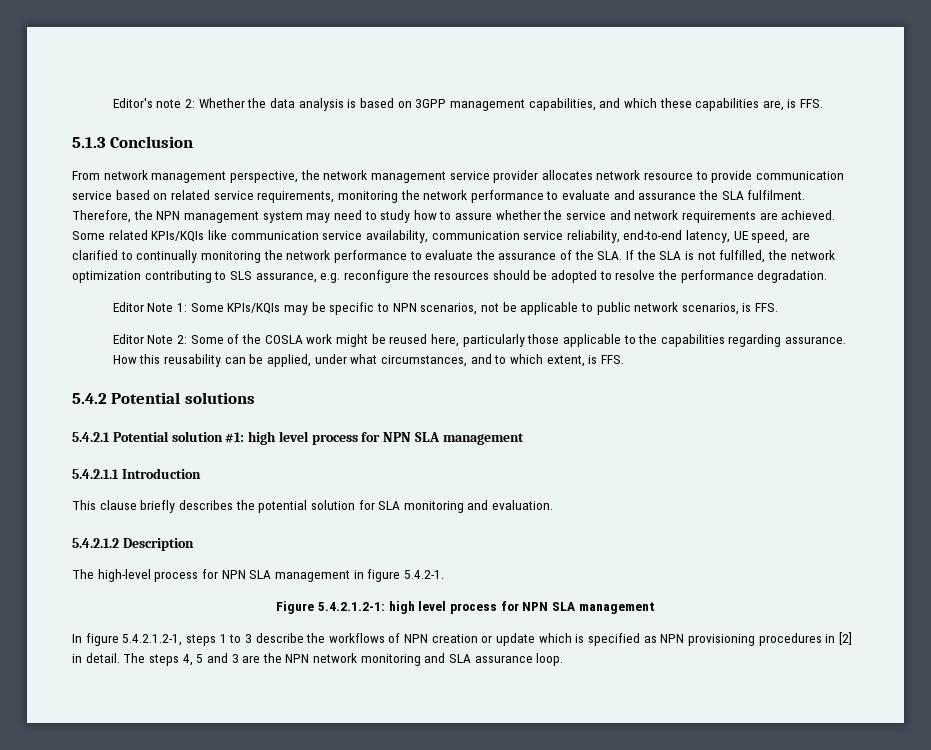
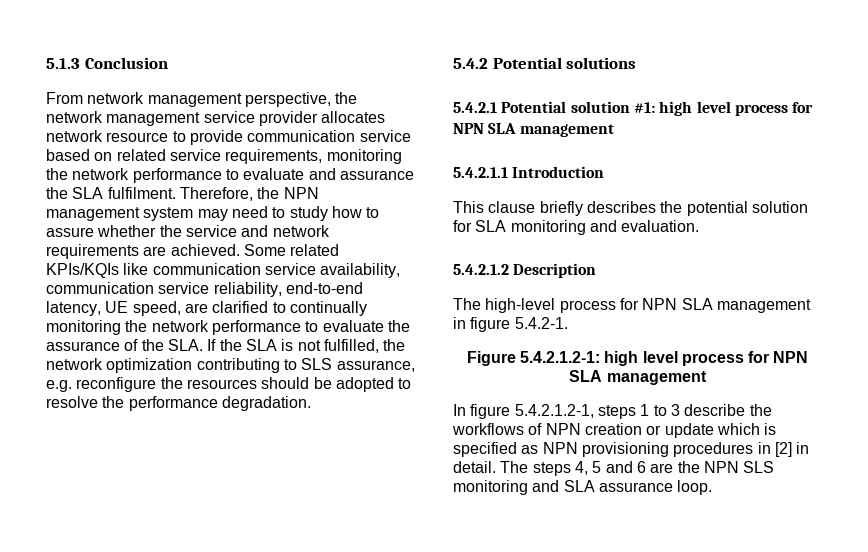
- Editor's note 2: Whether the data analysis is based on 3GPP management capabilities, and which these capabilities are, is FFS.
- Editor Note 1: Some KPIs/KQIs may be specific to NPN scenarios, not be applicable to public network scenarios, is FFS.
- Editor Note 2: Some of the COSLA work might be reused here, particularly those applicable to the capabilities regarding assurance. How this reusability can be applied, under what circumstances, and to which extent, is FFS.
- The steps 4, 5 and 3 are the NPN network monitoring and SLA assurance loop.
+ The steps 4, 5 and 6 are the NPN SLS monitoring and SLA assurance loop.

